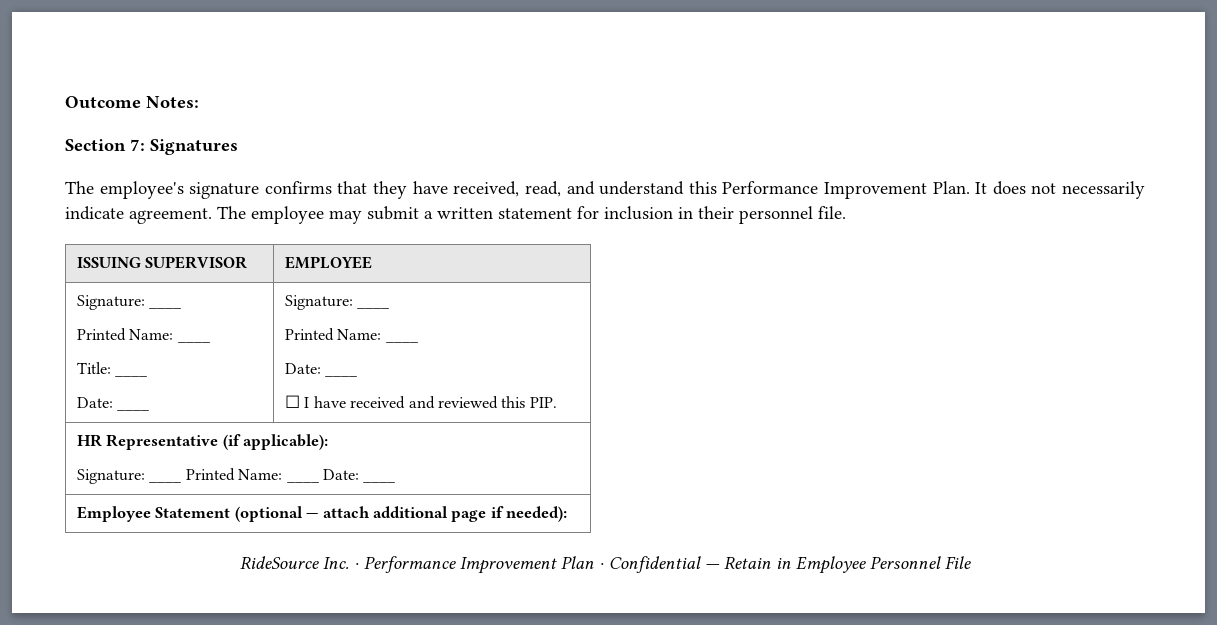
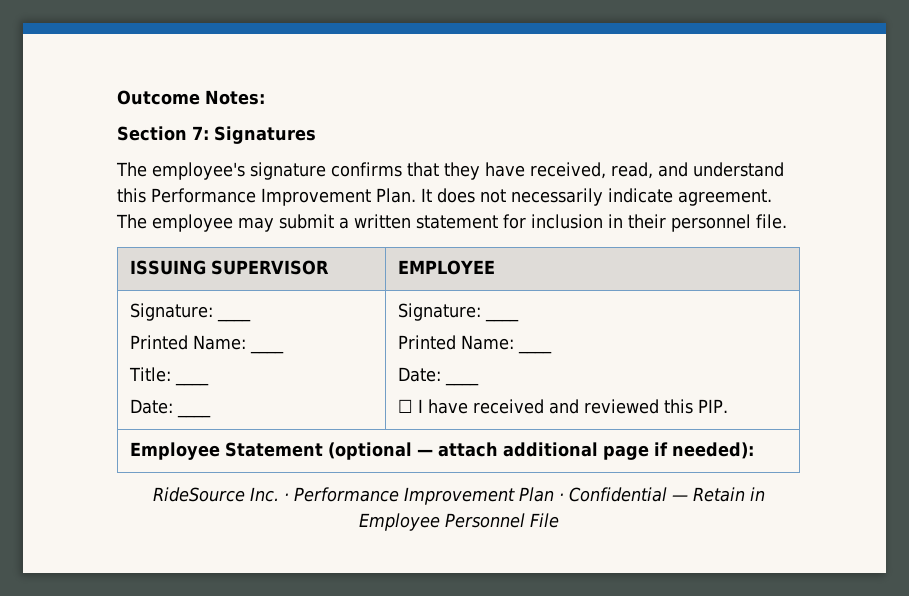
- HR Representative (if applicable):
- Signature: ____ Printed Name: ____ Date: ____

